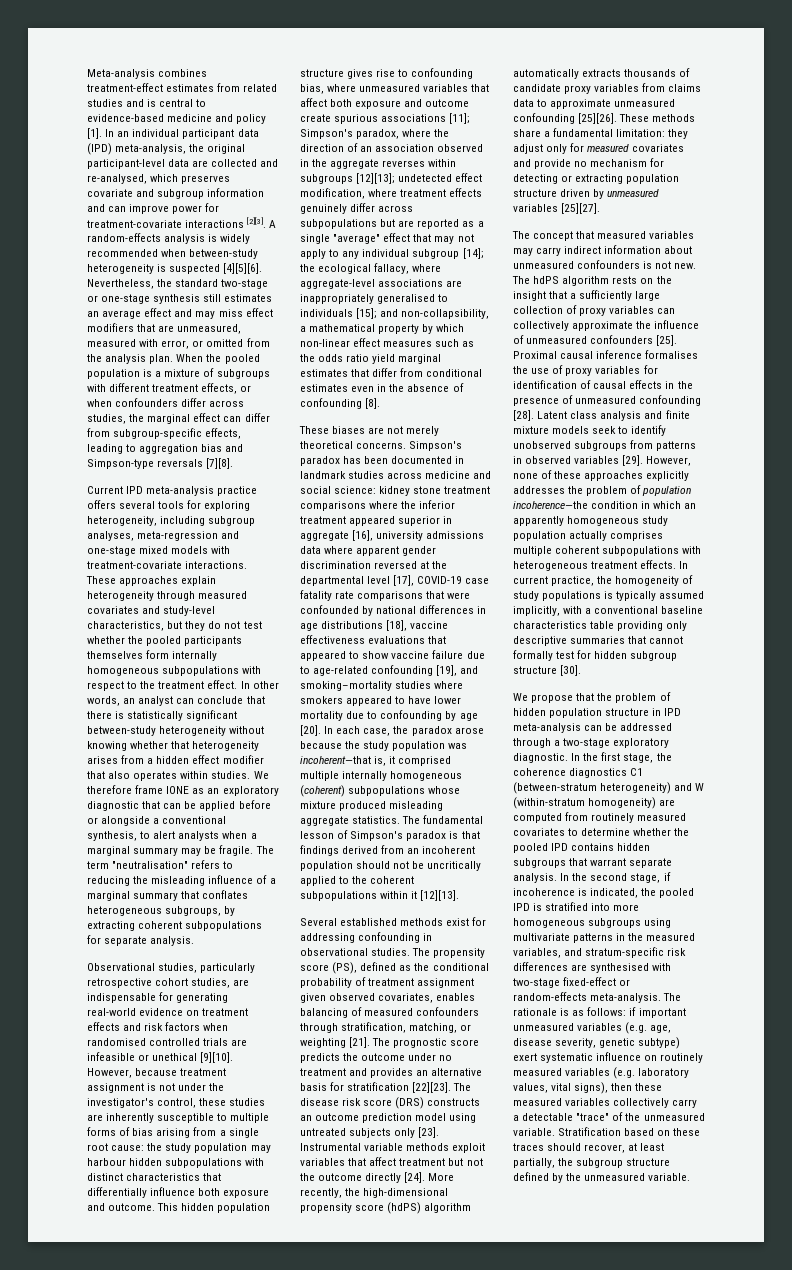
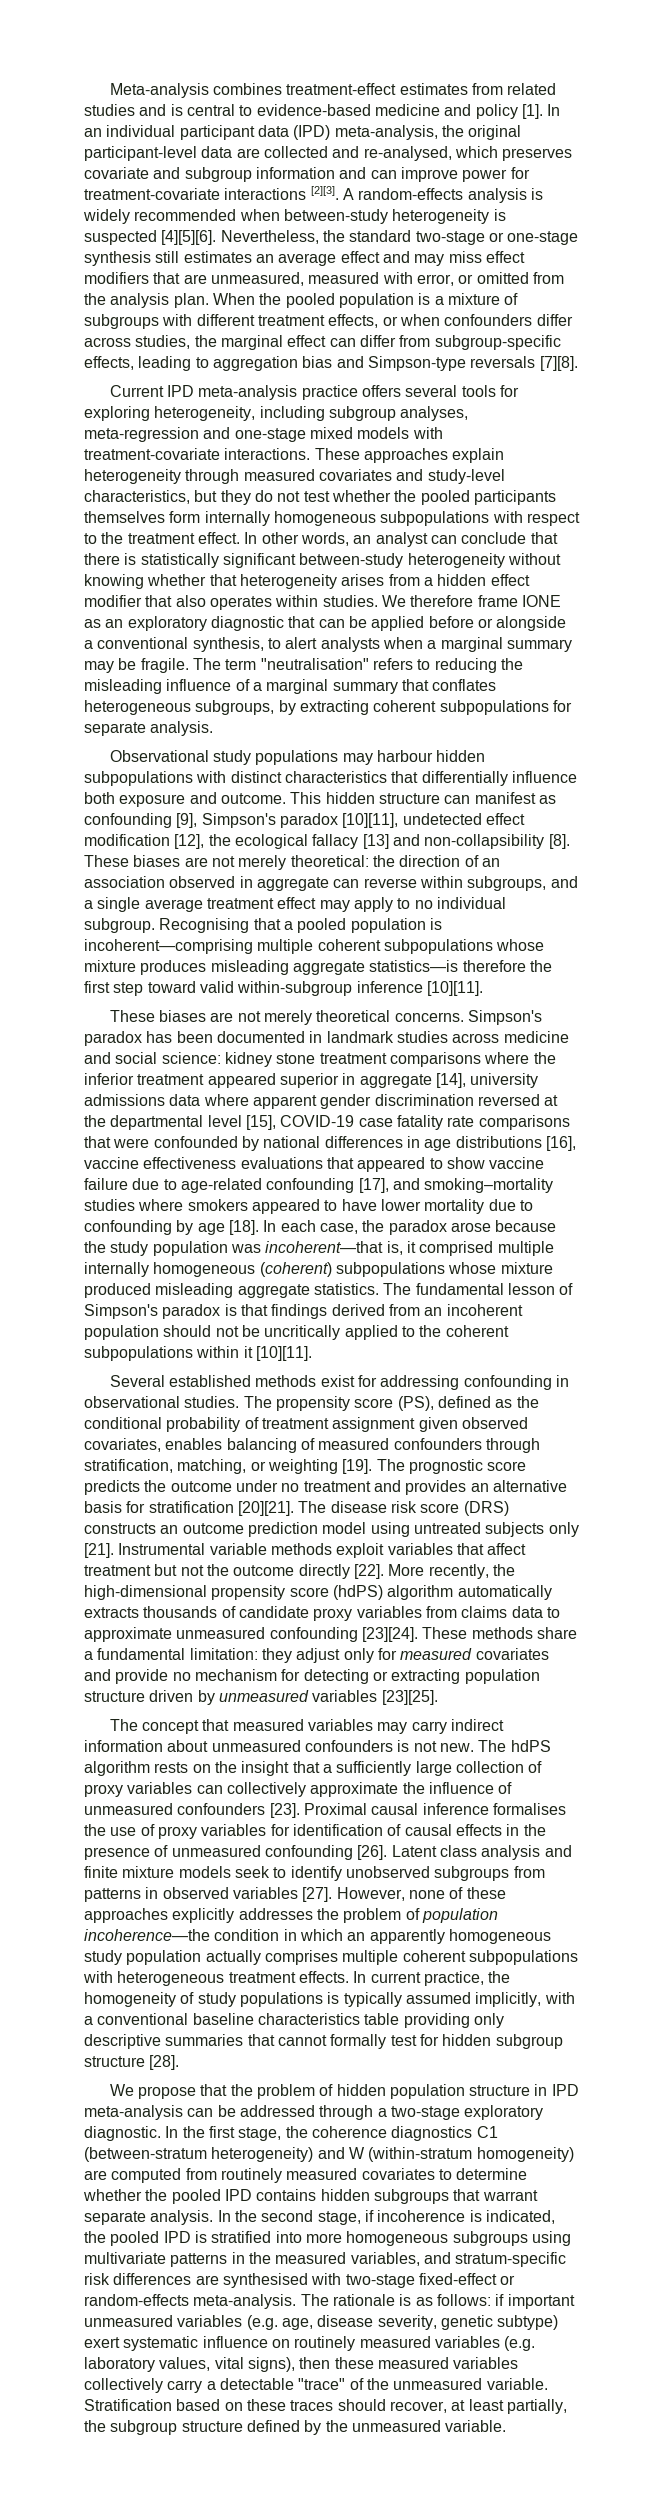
- Observational studies, particularly retrospective cohort studies, are indispensable for generating real-world evidence on treatment effects and risk factors when randomised controlled trials are infeasible or unethical [9][10]. However, because treatment assignment is not under the investigator's control, these studies are inherently susceptible to multiple forms of bias arising from a single root cause: the study population may harbour hidden subpopulations with distinct characteristics that differentially influence both exposure and outcome.
+ Observational study populations may harbour hidden subpopulations with distinct characteristics that differentially influence both exposure and outcome.
- This hidden population structure gives rise to confounding bias, where unmeasured variables that affect both exposure and outcome create spurious associations [11]; Simpson's paradox, where the direction of an association observed in the aggregate reverses within subgroups [12][13]; undetected effect modification, where treatment effects genuinely differ across subpopulations but are reported as a single "average" effect that may not apply to any individual subgroup [14]; the ecological fallacy, where aggregate-level associations are inappropriately generalised to individuals [15]; and non-collapsibility, a mathematical property by which non-linear effect measures such as the odds ratio yield marginal estimates that differ from conditional estimates even in the absence of confounding [8].
+ This hidden structure can manifest as confounding [9], Simpson's paradox [10][11], undetected effect modification [12], the ecological fallacy [13] and non-collapsibility [8]. These biases are not merely theoretical: the direction of an association observed in aggregate can reverse within subgroups, and a single average treatment effect may apply to no individual subgroup. Recognising that a pooled population is incoherent—comprising multiple coherent subpopulations whose mixture produces misleading aggregate statistics—is therefore the first step toward valid within-subgroup inference [10][11].
- kidney stone treatment comparisons where the inferior treatment appeared superior in aggregate [16], university admissions data where apparent gender discrimination reversed at the departmental level [17], COVID-19 case fatality rate comparisons that were confounded by national differences in age distributions [18], vaccine effectiveness evaluations that appeared to show vaccine failure due to age-related confounding [19], and smoking–mortality studies where smokers appeared to have lower mortality due to confounding by age [20].
+ kidney stone treatment comparisons where the inferior treatment appeared superior in aggregate [14], university admissions data where apparent gender discrimination reversed at the departmental level [15], COVID-19 case fatality rate comparisons that were confounded by national differences in age distributions [16], vaccine effectiveness evaluations that appeared to show vaccine failure due to age-related confounding [17], and smoking–mortality studies where smokers appeared to have lower mortality due to confounding by age [18].
- The fundamental lesson of Simpson's paradox is that findings derived from an incoherent population should not be uncritically applied to the coherent subpopulations within it [12][13].
+ The fundamental lesson of Simpson's paradox is that findings derived from an incoherent population should not be uncritically applied to the coherent subpopulations within it [10][11].
- The propensity score (PS), defined as the conditional probability of treatment assignment given observed covariates, enables balancing of measured confounders through stratification, matching, or weighting [21].
+ The propensity score (PS), defined as the conditional probability of treatment assignment given observed covariates, enables balancing of measured confounders through stratification, matching, or weighting [19].
- The prognostic score predicts the outcome under no treatment and provides an alternative basis for stratification [22][23].
+ The prognostic score predicts the outcome under no treatment and provides an alternative basis for stratification [20][21].
- The disease risk score (DRS) constructs an outcome prediction model using untreated subjects only [23].
+ The disease risk score (DRS) constructs an outcome prediction model using untreated subjects only [21].
- Instrumental variable methods exploit variables that affect treatment but not the outcome directly [24].
+ Instrumental variable methods exploit variables that affect treatment but not the outcome directly [22].
- More recently, the high-dimensional propensity score (hdPS) algorithm automatically extracts thousands of candidate proxy variables from claims data to approximate unmeasured confounding [25][26].
+ More recently, the high-dimensional propensity score (hdPS) algorithm automatically extracts thousands of candidate proxy variables from claims data to approximate unmeasured confounding [23][24].
- These methods share a fundamental limitation: they adjust only for measured covariates and provide no mechanism for detecting or extracting population structure driven by unmeasured variables [25][27].
+ These methods share a fundamental limitation: they adjust only for measured covariates and provide no mechanism for detecting or extracting population structure driven by unmeasured variables [23][25].
- The hdPS algorithm rests on the insight that a sufficiently large collection of proxy variables can collectively approximate the influence of unmeasured confounders [25].
+ The hdPS algorithm rests on the insight that a sufficiently large collection of proxy variables can collectively approximate the influence of unmeasured confounders [23].
- Proximal causal inference formalises the use of proxy variables for identification of causal effects in the presence of unmeasured confounding [28].
+ Proximal causal inference formalises the use of proxy variables for identification of causal effects in the presence of unmeasured confounding [26].
- Latent class analysis and finite mixture models seek to identify unobserved subgroups from patterns in observed variables [29].
+ Latent class analysis and finite mixture models seek to identify unobserved subgroups from patterns in observed variables [27].
- In current practice, the homogeneity of study populations is typically assumed implicitly, with a conventional baseline characteristics table providing only descriptive summaries that cannot formally test for hidden subgroup structure [30].
+ In current practice, the homogeneity of study populations is typically assumed implicitly, with a conventional baseline characteristics table providing only descriptive summaries that cannot formally test for hidden subgroup structure [28].

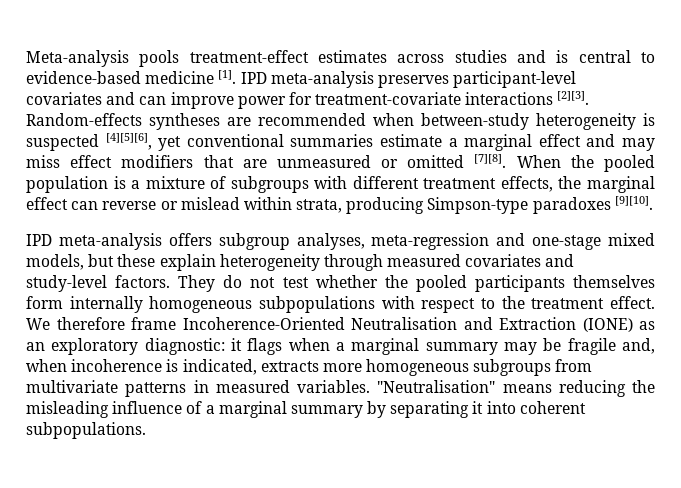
- Meta-analysis combines treatment-effect estimates from related studies and is central to evidence-based medicine and policy [1]. In an individual participant data (IPD) meta-analysis, the original participant-level data are collected and re-analysed, which preserves covariate and subgroup information and can improve power for treatment-covariate interactions [2][3].
+ Meta-analysis pools treatment-effect estimates across studies and is central to evidence-based medicine [1]. IPD meta-analysis preserves participant-level covariates and can improve power for treatment-covariate interactions [2][3].
- A random-effects analysis is widely recommended when between-study heterogeneity is suspected [4][5][6]. Nevertheless, the standard two-stage or one-stage synthesis still estimates an average effect and may miss effect modifiers that are unmeasured, measured with error, or omitted from the analysis plan.
+ Random-effects syntheses are recommended when between-study heterogeneity is suspected [4][5][6], yet conventional summaries estimate a marginal effect and may miss effect modifiers that are unmeasured or omitted [7][8].
- When the pooled population is a mixture of subgroups with different treatment effects, or when confounders differ across studies, the marginal effect can differ from subgroup-specific effects, leading to aggregation bias and Simpson-type reversals [7][8].
- Current IPD meta-analysis practice offers several tools for exploring heterogeneity, including subgroup analyses, meta-regression and one-stage mixed models with treatment-covariate interactions. These approaches explain heterogeneity through measured covariates and study-level characteristics, but they do not test whether the pooled participants themselves form internally homogeneous subpopulations with respect to the treatment effect.
+ When the pooled population is a mixture of subgroups with different treatment effects, the marginal effect can reverse or mislead within strata, producing Simpson-type paradoxes [9][10].
+ IPD meta-analysis offers subgroup analyses, meta-regression and one-stage mixed models, but these explain heterogeneity through measured covariates and study-level factors. They do not test whether the pooled participants themselves form internally homogeneous subpopulations with respect to the treatment effect.
- In other words, an analyst can conclude that there is statistically significant between-study heterogeneity without knowing whether that heterogeneity arises from a hidden effect modifier that also operates within studies. We therefore frame IONE as an exploratory diagnostic that can be applied before or alongside a conventional synthesis, to alert analysts when a marginal summary may be fragile. The term "neutralisation" refers to reducing the misleading influence of a marginal summary that conflates heterogeneous subgroups, by extracting coherent subpopulations for separate analysis.
- Observational study populations may harbour hidden subpopulations with distinct characteristics that differentially influence both exposure and outcome. This hidden structure can manifest as confounding [9], Simpson's paradox [10][11], undetected effect modification [12], the ecological fallacy [13] and non-collapsibility [8]. These biases are not merely theoretical: the direction of an association observed in aggregate can reverse within subgroups, and a single average treatment effect may apply to no individual subgroup. Recognising that a pooled population is incoherent—comprising multiple coherent subpopulations whose mixture produces misleading aggregate statistics—is therefore the first step toward valid within-subgroup inference [10][11].
- These biases are not merely theoretical concerns. Simpson's paradox has been documented in landmark studies across medicine and social science: kidney stone treatment comparisons where the inferior treatment appeared superior in aggregate [14], university admissions data where apparent gender discrimination reversed at the departmental level [15], COVID-19 case fatality rate comparisons that were confounded by national differences in age distributions [16], vaccine effectiveness evaluations that appeared to show vaccine failure due to age-related confounding [17], and smoking–mortality studies where smokers appeared to have lower mortality due to confounding by age [18]. In each case, the paradox arose because the study population was incoherent—that is, it comprised multiple internally homogeneous (coherent) subpopulations whose mixture produced misleading aggregate statistics. The fundamental lesson of Simpson's paradox is that findings derived from an incoherent population should not be uncritically applied to the coherent subpopulations within it [10][11].
- Several established methods exist for addressing confounding in observational studies. The propensity score (PS), defined as the conditional probability of treatment assignment given observed covariates, enables balancing of measured confounders through stratification, matching, or weighting [19]. The prognostic score predicts the outcome under no treatment and provides an alternative basis for stratification [20][21]. The disease risk score (DRS) constructs an outcome prediction model using untreated subjects only [21]. Instrumental variable methods exploit variables that affect treatment but not the outcome directly [22]. More recently, the high-dimensional propensity score (hdPS) algorithm automatically extracts thousands of candidate proxy variables from claims data to approximate unmeasured confounding [23][24]. These methods share a fundamental limitation: they adjust only for measured covariates and provide no mechanism for detecting or extracting population structure driven by unmeasured variables [23][25].
- The concept that measured variables may carry indirect information about unmeasured confounders is not new. The hdPS algorithm rests on the insight that a sufficiently large collection of proxy variables can collectively approximate the influence of unmeasured confounders [23]. Proximal causal inference formalises the use of proxy variables for identification of causal effects in the presence of unmeasured confounding [26]. Latent class analysis and finite mixture models seek to identify unobserved subgroups from patterns in observed variables [27]. However, none of these approaches explicitly addresses the problem of population incoherence—the condition in which an apparently homogeneous study population actually comprises multiple coherent subpopulations with heterogeneous treatment effects. In current practice, the homogeneity of study populations is typically assumed implicitly, with a conventional baseline characteristics table providing only descriptive summaries that cannot formally test for hidden subgroup structure [28].
- We propose that the problem of hidden population structure in IPD meta-analysis can be addressed through a two-stage exploratory diagnostic. In the first stage, the coherence diagnostics C1 (between-stratum heterogeneity) and W (within-stratum homogeneity) are computed from routinely measured covariates to determine whether the pooled IPD contains hidden subgroups that warrant separate analysis. In the second stage, if incoherence is indicated, the pooled IPD is stratified into more homogeneous subgroups using multivariate patterns in the measured variables, and stratum-specific risk differences are synthesised with two-stage fixed-effect or random-effects meta-analysis. The rationale is as follows: if important unmeasured variables (e.g. age, disease severity, genetic subtype) exert systematic influence on routinely measured variables (e.g. laboratory values, vital signs), then these measured variables collectively carry a detectable "trace" of the unmeasured variable. Stratification based on these traces should recover, at least partially, the subgroup structure defined by the unmeasured variable.
+ We therefore frame Incoherence-Oriented Neutralisation and Extraction (IONE) as an exploratory diagnostic: it flags when a marginal summary may be fragile and, when incoherence is indicated, extracts more homogeneous subgroups from multivariate patterns in measured variables. "Neutralisation" means reducing the misleading influence of a marginal summary by separating it into coherent subpopulations.

